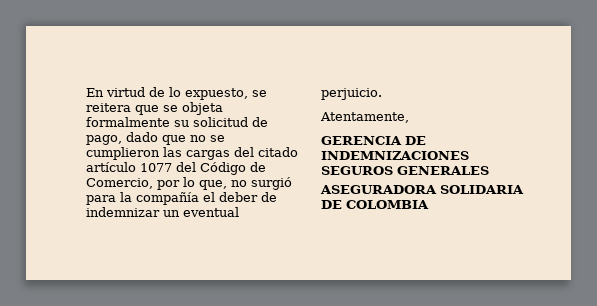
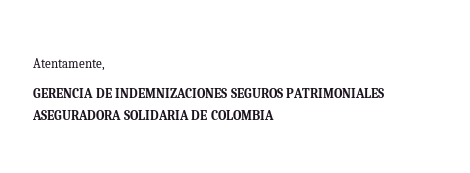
- En virtud de lo expuesto, se reitera que se objeta formalmente su solicitud de pago, dado que no se cumplieron las cargas del citado artículo 1077 del Código de Comercio, por lo que, no surgió para la compañía el deber de indemnizar un eventual perjuicio.
- GERENCIA DE INDEMNIZACIONES SEGUROS GENERALES
+ GERENCIA DE INDEMNIZACIONES SEGUROS PATRIMONIALES

